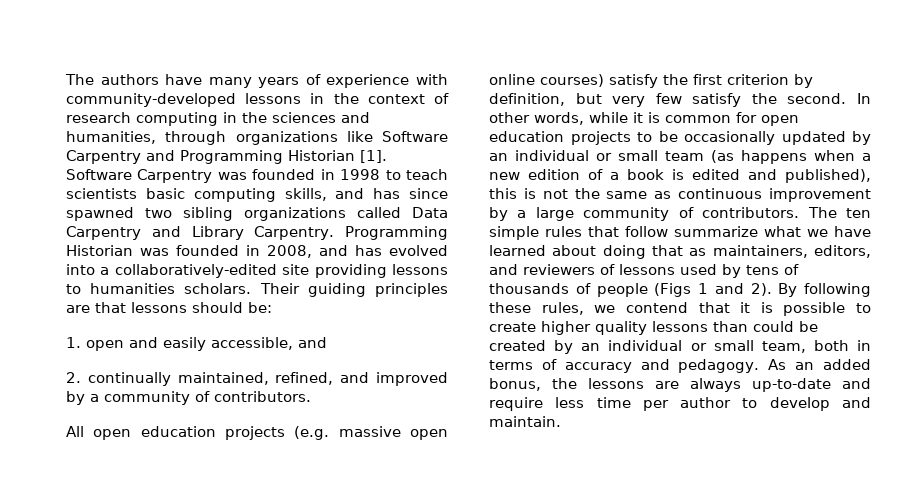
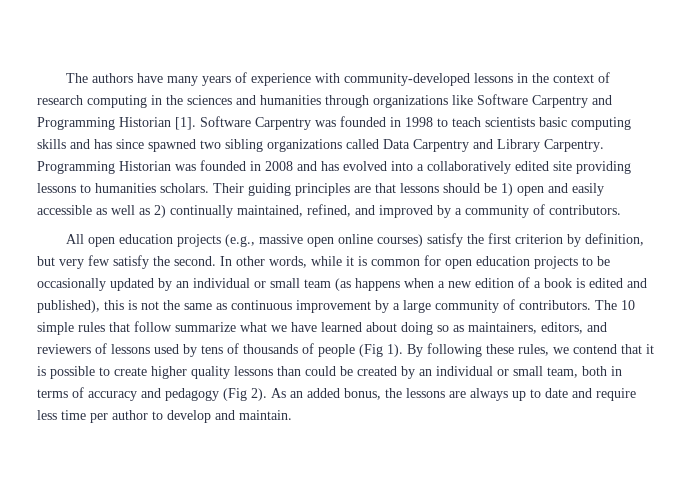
- The authors have many years of experience with community-developed lessons in the context of research computing in the sciences and humanities, through organizations like Software Carpentry and Programming Historian [1].
+ The authors have many years of experience with community-developed lessons in the context of research computing in the sciences and humanities through organizations like Software Carpentry and Programming Historian [1].
- Software Carpentry was founded in 1998 to teach scientists basic computing skills, and has since spawned two sibling organizations called Data Carpentry and Library Carpentry.
+ Software Carpentry was founded in 1998 to teach scientists basic computing skills and has since spawned two sibling organizations called Data Carpentry and Library Carpentry.
- Programming Historian was founded in 2008, and has evolved into a collaboratively-edited site providing lessons to humanities scholars.
+ Programming Historian was founded in 2008 and has evolved into a collaboratively edited site providing lessons to humanities scholars.
- Their guiding principles are that lessons should be:
- 1. open and easily accessible, and
- 2. continually maintained, refined, and improved by a community of contributors.
+ Their guiding principles are that lessons should be 1) open and easily accessible as well as 2) continually maintained, refined, and improved by a community of contributors.
- All open education projects (e.g. massive open online courses) satisfy the first criterion by definition, but very few satisfy the second.
+ All open education projects (e.g., massive open online courses) satisfy the first criterion by definition, but very few satisfy the second.
- The ten simple rules that follow summarize what we have learned about doing that as maintainers, editors, and reviewers of lessons used by tens of thousands of people (Figs 1 and 2).
+ The 10 simple rules that follow summarize what we have learned about doing so as maintainers, editors, and reviewers of lessons used by tens of thousands of people (Fig 1).
- By following these rules, we contend that it is possible to create higher quality lessons than could be created by an individual or small team, both in terms of accuracy and pedagogy.
+ By following these rules, we contend that it is possible to create higher quality lessons than could be created by an individual or small team, both in terms of accuracy and pedagogy (Fig 2).
- As an added bonus, the lessons are always up-to-date and require less time per author to develop and maintain.
+ As an added bonus, the lessons are always up to date and require less time per author to develop and maintain.

